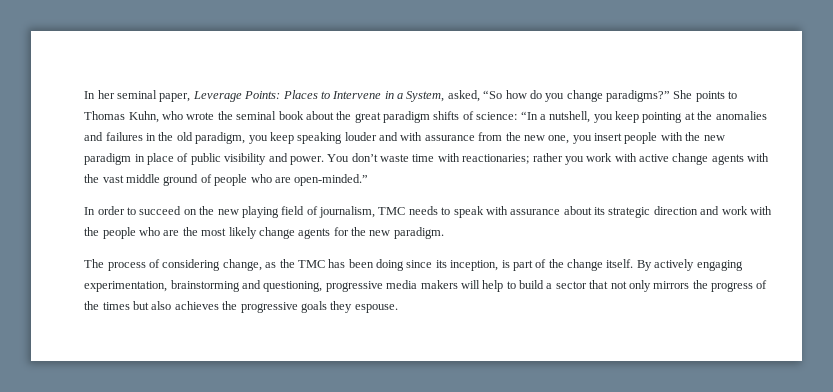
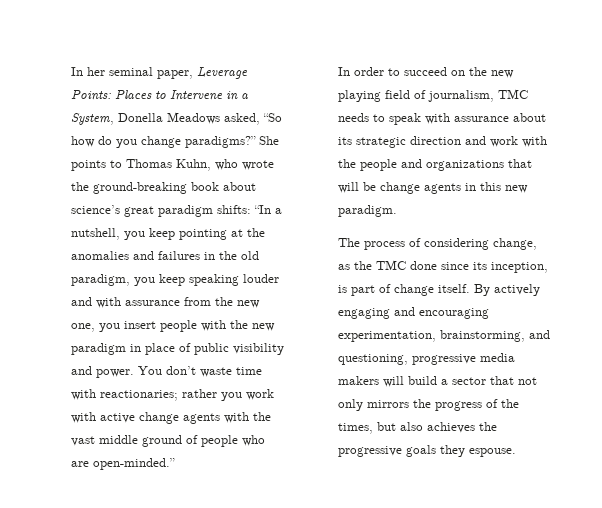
- In her seminal paper, Leverage Points: Places to Intervene in a System, asked, “So how do you change paradigms?”
+ In her seminal paper, Leverage Points: Places to Intervene in a System, Donella Meadows asked, “So how do you change paradigms?”
- She points to Thomas Kuhn, who wrote the seminal book about the great paradigm shifts of science: “In a nutshell, you keep pointing at the anomalies and failures in the old paradigm, you keep speaking louder and with assurance from the new one, you insert people with the new paradigm in place of public visibility and power.
+ She points to Thomas Kuhn, who wrote the ground-breaking book about science’s great paradigm shifts: “In a nutshell, you keep pointing at the anomalies and failures in the old paradigm, you keep speaking louder and with assurance from the new one, you insert people with the new paradigm in place of public visibility and power.
- In order to succeed on the new playing field of journalism, TMC needs to speak with assurance about its strategic direction and work with the people who are the most likely change agents for the new paradigm.
+ In order to succeed on the new playing field of journalism, TMC needs to speak with assurance about its strategic direction and work with the people and organizations that will be change agents in this new paradigm.
- The process of considering change, as the TMC has been doing since its inception, is part of the change itself.
+ The process of considering change, as the TMC done since its inception, is part of change itself.
- By actively engaging experimentation, brainstorming and questioning, progressive media makers will help to build a sector that not only mirrors the progress of the times but also achieves the progressive goals they espouse.
+ By actively engaging and encouraging experimentation, brainstorming, and questioning, progressive media makers will build a sector that not only mirrors the progress of the times, but also achieves the progressive goals they espouse.

